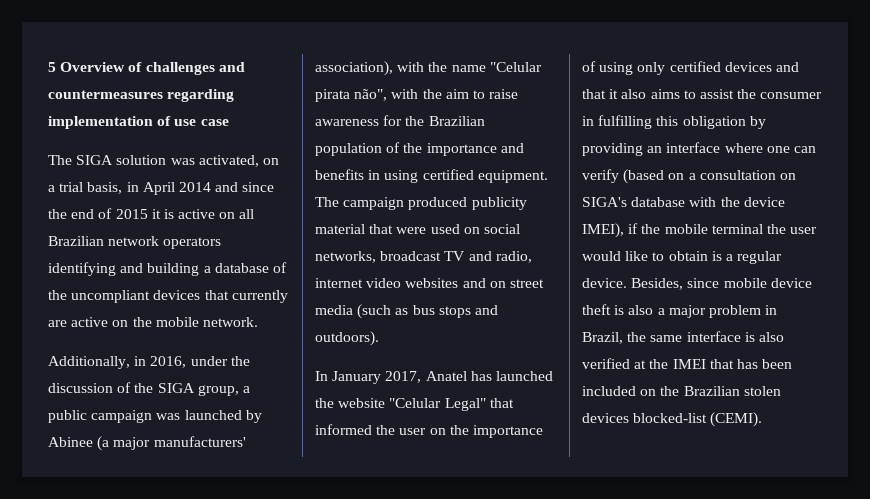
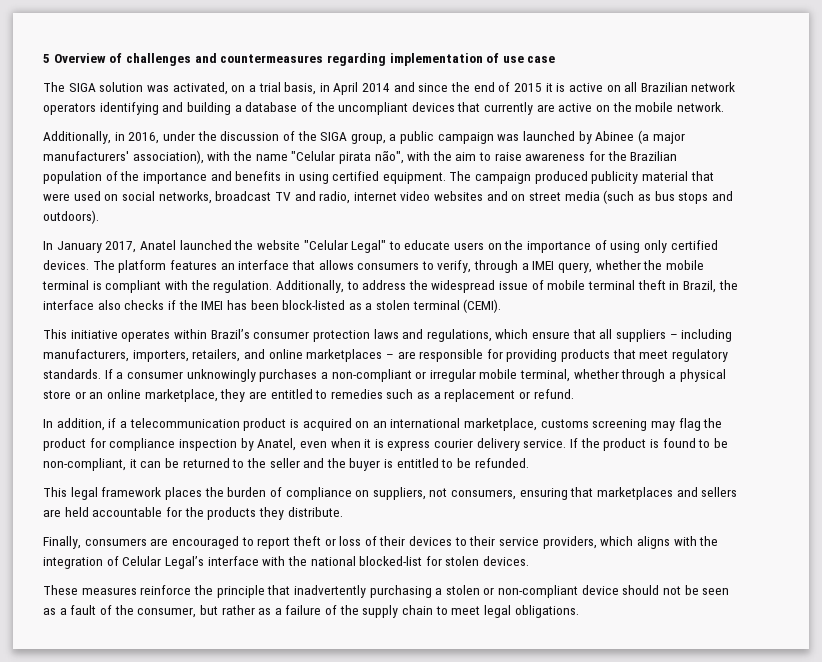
- In January 2017, Anatel has launched the website "Celular Legal" that informed the user on the importance of using only certified devices and that it also aims to assist the consumer in fulfilling this obligation by providing an interface where one can verify (based on a consultation on SIGA's database with the device IMEI), if the mobile terminal the user would like to obtain is a regular device. Besides, since mobile device theft is also a major problem in Brazil, the same interface is also verified at the IMEI that has been included on the Brazilian stolen devices blocked-list (CEMI).
+ In January 2017, Anatel launched the website "Celular Legal" to educate users on the importance of using only certified devices. The platform features an interface that allows consumers to verify, through a IMEI query, whether the mobile terminal is compliant with the regulation. Additionally, to address the widespread issue of mobile terminal theft in Brazil, the interface also checks if the IMEI has been block-listed as a stolen terminal (CEMI).
+ This initiative operates within Brazil’s consumer protection laws and regulations, which ensure that all suppliers – including manufacturers, importers, retailers, and online marketplaces – are responsible for providing products that meet regulatory standards. If a consumer unknowingly purchases a non-compliant or irregular mobile terminal, whether through a physical store or an online marketplace, they are entitled to remedies such as a replacement or refund.
+ In addition, if a telecommunication product is acquired on an international marketplace, customs screening may flag the product for compliance inspection by Anatel, even when it is express courier delivery service. If the product is found to be non-compliant, it can be returned to the seller and the buyer is entitled to be refunded.
+ This legal framework places the burden of compliance on suppliers, not consumers, ensuring that marketplaces and sellers are held accountable for the products they distribute.
+ Finally, consumers are encouraged to report theft or loss of their devices to their service providers, which aligns with the integration of Celular Legal’s interface with the national blocked-list for stolen devices.
+ These measures reinforce the principle that inadvertently purchasing a stolen or non-compliant device should not be seen as a fault of the consumer, but rather as a failure of the supply chain to meet legal obligations.

